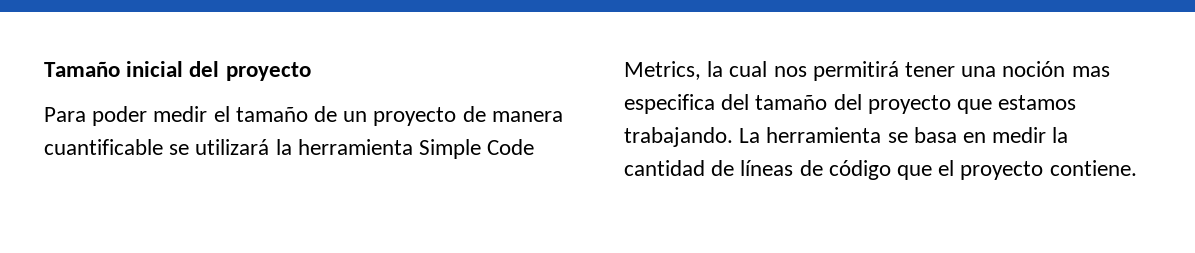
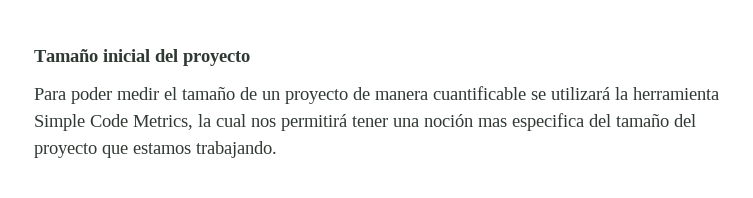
- La herramienta se basa en medir la cantidad de líneas de código que el proyecto contiene.

